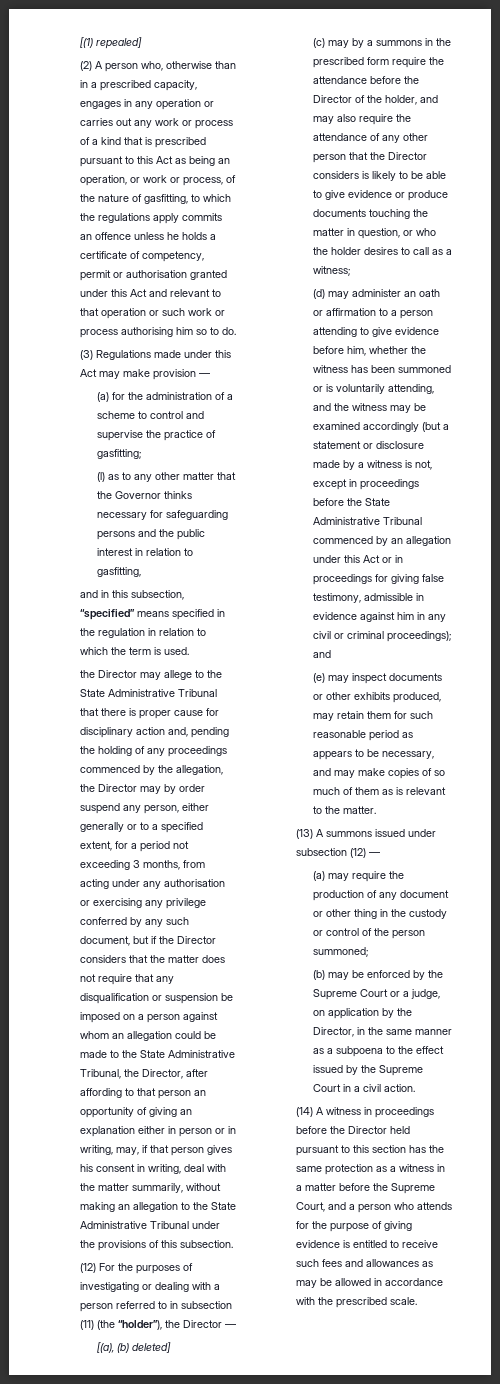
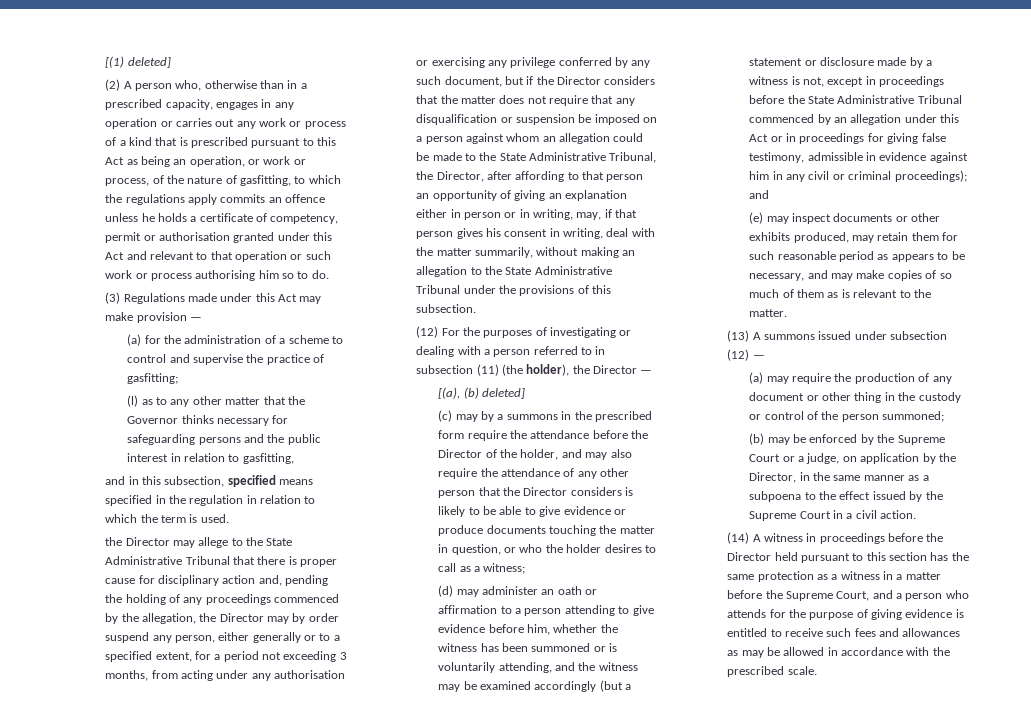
- [(1) repealed]
+ [(1) deleted]
- and in this subsection, “specified” means specified in the regulation in relation to which the term is used.
+ and in this subsection, specified means specified in the regulation in relation to which the term is used.
- (12) For the purposes of investigating or dealing with a person referred to in subsection (11) (the “holder”), the Director —
+ (12) For the purposes of investigating or dealing with a person referred to in subsection (11) (the holder), the Director —

